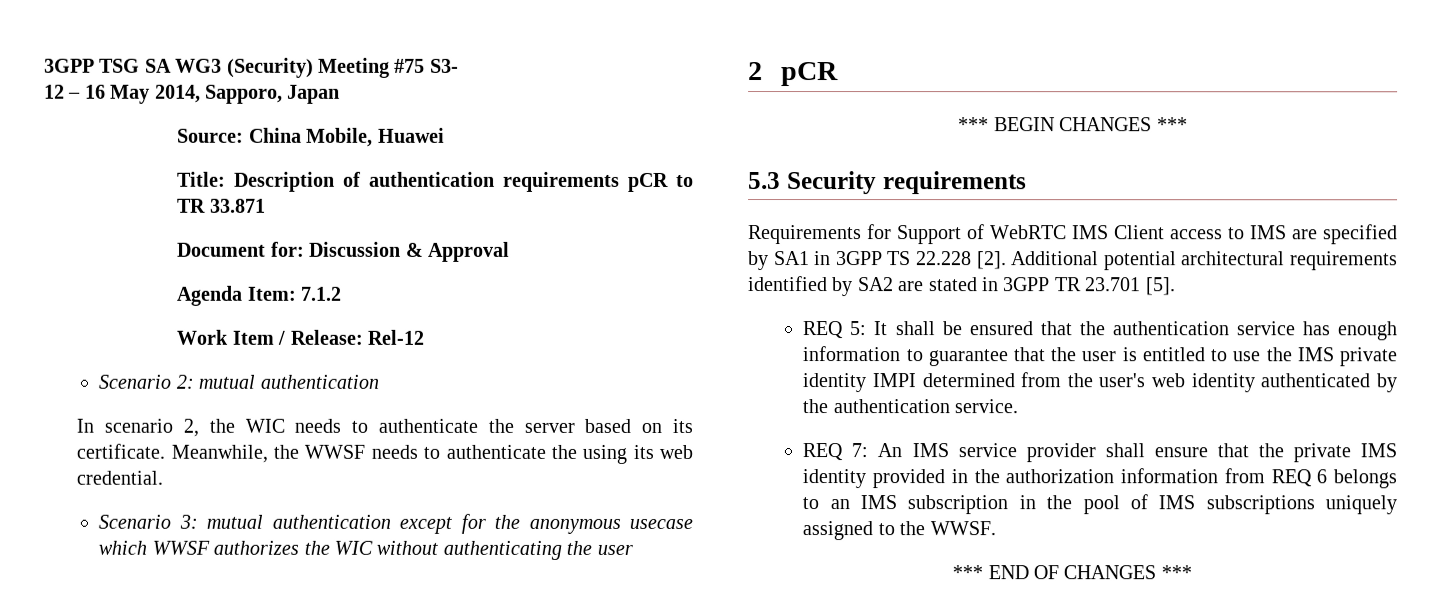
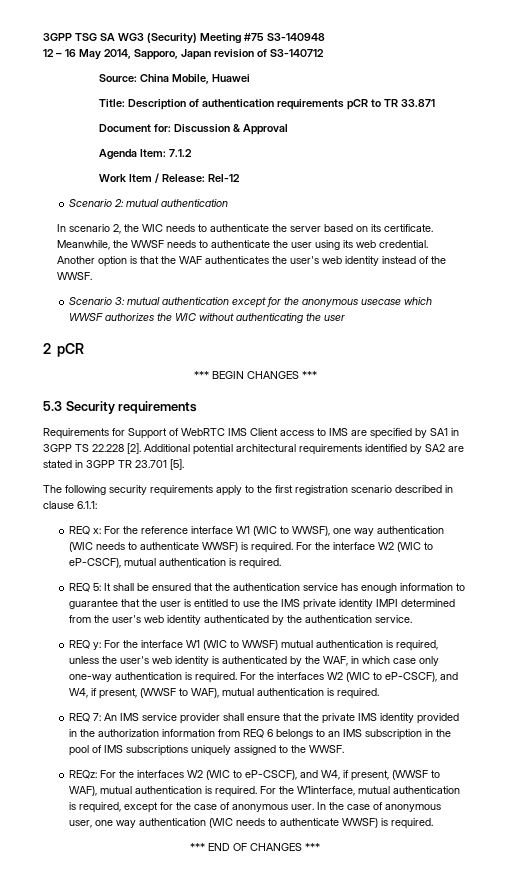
- 3GPP TSG SA WG3 (Security) Meeting #75 S3-
+ 3GPP TSG SA WG3 (Security) Meeting #75 S3-140948
- 12 – 16 May 2014, Sapporo, Japan
+ 12 – 16 May 2014, Sapporo, Japan revision of S3-140712
- Meanwhile, the WWSF needs to authenticate the using its web credential.
+ Meanwhile, the WWSF needs to authenticate the user using its web credential. Another option is that the WAF authenticates the user's web identity instead of the WWSF.
+ The following security requirements apply to the first registration scenario described in clause 6.1.1:
+ REQ x: For the reference interface W1 (WIC to WWSF), one way authentication (WIC needs to authenticate WWSF) is required. For the interface W2 (WIC to eP-CSCF), mutual authentication is required.
+ REQ y: For the interface W1 (WIC to WWSF) mutual authentication is required, unless the user's web identity is authenticated by the WAF, in which case only one-way authentication is required. For the interfaces W2 (WIC to eP-CSCF), and W4, if present, (WWSF to WAF), mutual authentication is required.
+ REQz: For the interfaces W2 (WIC to eP-CSCF), and W4, if present, (WWSF to WAF), mutual authentication is required. For the W1interface, mutual authentication is required, except for the case of anonymous user. In the case of anonymous user, one way authentication (WIC needs to authenticate WWSF) is required.

